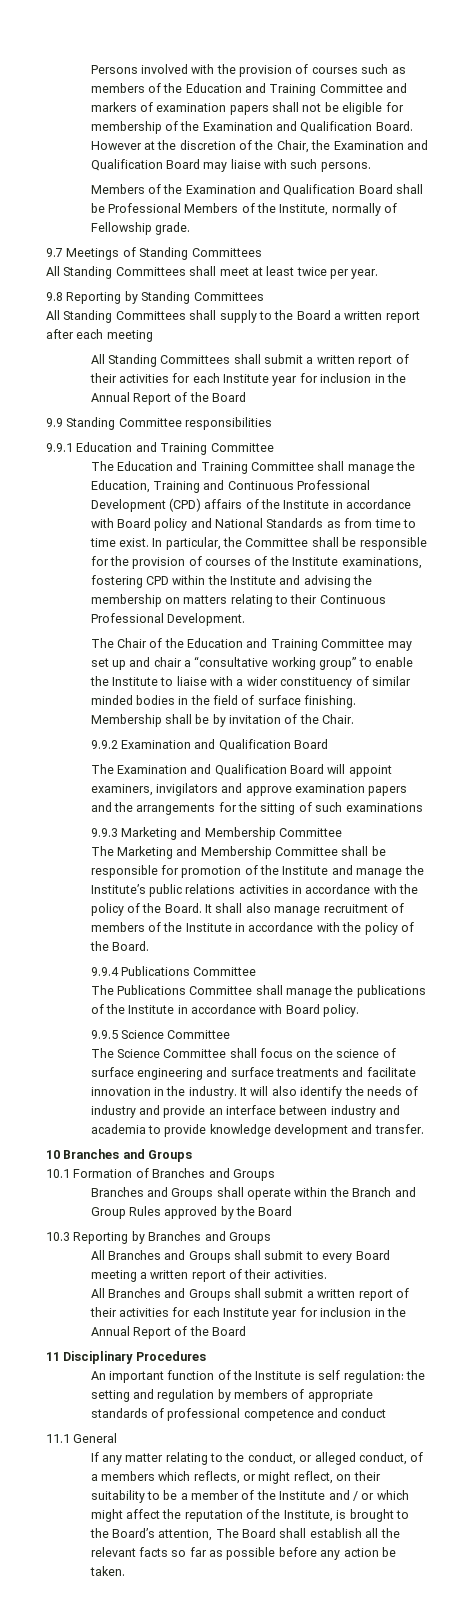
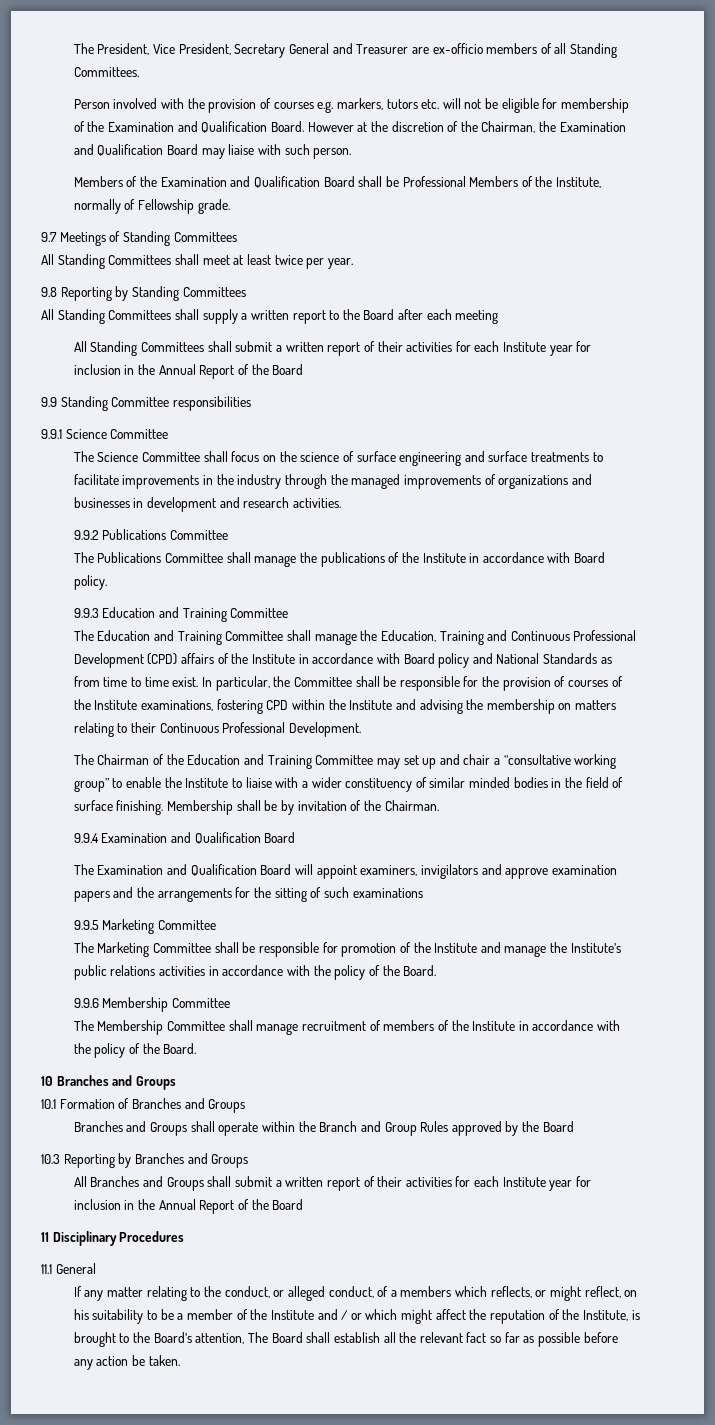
- Persons involved with the provision of courses such as members of the Education and Training Committee and markers of examination papers shall not be eligible for membership of the Examination and Qualification Board.
+ The President, Vice President, Secretary General and Treasurer are ex-officio members of all Standing Committees.
+ Person involved with the provision of courses e.g. markers, tutors etc. will not be eligible for membership of the Examination and Qualification Board.
- However at the discretion of the Chair, the Examination and Qualification Board may liaise with such persons.
+ However at the discretion of the Chairman, the Examination and Qualification Board may liaise with such person.
- All Standing Committees shall supply to the Board a written report after each meeting
+ All Standing Committees shall supply a written report to the Board after each meeting
- 9.9.1 Education and Training Committee
+ 9.9.1 Science Committee
+ The Science Committee shall focus on the science of surface engineering and surface treatments to facilitate improvements in the industry through the managed improvements of organizations and businesses in development and research activities.
+ 9.9.2 Publications Committee
+ The Publications Committee shall manage the publications of the Institute in accordance with Board policy.
+ 9.9.3 Education and Training Committee
- The Chair of the Education and Training Committee may set up and chair a “consultative working group” to enable the Institute to liaise with a wider constituency of similar minded bodies in the field of surface finishing.
+ The Chairman of the Education and Training Committee may set up and chair a “consultative working group” to enable the Institute to liaise with a wider constituency of similar minded bodies in the field of surface finishing.
- Membership shall be by invitation of the Chair.
- 9.9.2 Examination and Qualification Board
+ Membership shall be by invitation of the Chairman.
+ 9.9.4 Examination and Qualification Board
- 9.9.3 Marketing and Membership Committee
+ 9.9.5 Marketing Committee
- The Marketing and Membership Committee shall be responsible for promotion of the Institute and manage the Institute’s public relations activities in accordance with the policy of the Board. It shall also manage recruitment of members of the Institute in accordance with the policy of the Board.
+ The Marketing Committee shall be responsible for promotion of the Institute and manage the Institute’s public relations activities in accordance with the policy of the Board.
+ 9.9.6 Membership Committee
+ The Membership Committee shall manage recruitment of members of the Institute in accordance with the policy of the Board.
- 9.9.4 Publications Committee
- The Publications Committee shall manage the publications of the Institute in accordance with Board policy.
- 9.9.5 Science Committee
- The Science Committee shall focus on the science of surface engineering and surface treatments and facilitate innovation in the industry. It will also identify the needs of industry and provide an interface between industry and academia to provide knowledge development and transfer.
- All Branches and Groups shall submit to every Board meeting a written report of their activities.
- An important function of the Institute is self regulation: the setting and regulation by members of appropriate standards of professional competence and conduct
- If any matter relating to the conduct, or alleged conduct, of a members which reflects, or might reflect, on their suitability to be a member of the Institute and / or which might affect the reputation of the Institute, is brought to the Board’s attention, The Board shall establish all the relevant facts so far as possible before any action be taken.
+ If any matter relating to the conduct, or alleged conduct, of a members which reflects, or might reflect, on his suitability to be a member of the Institute and / or which might affect the reputation of the Institute, is brought to the Board’s attention, The Board shall establish all the relevant fact so far as possible before any action be taken.

